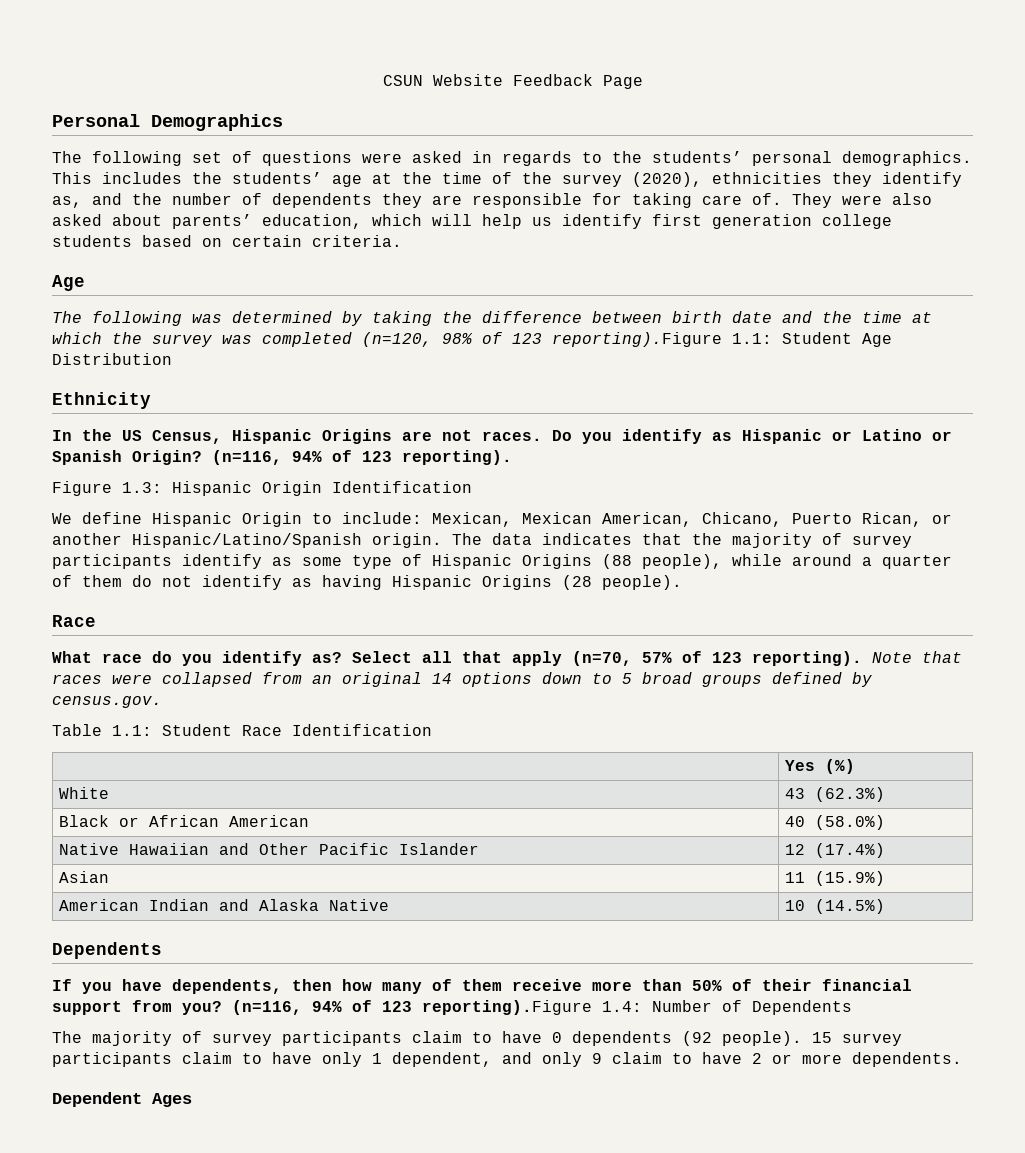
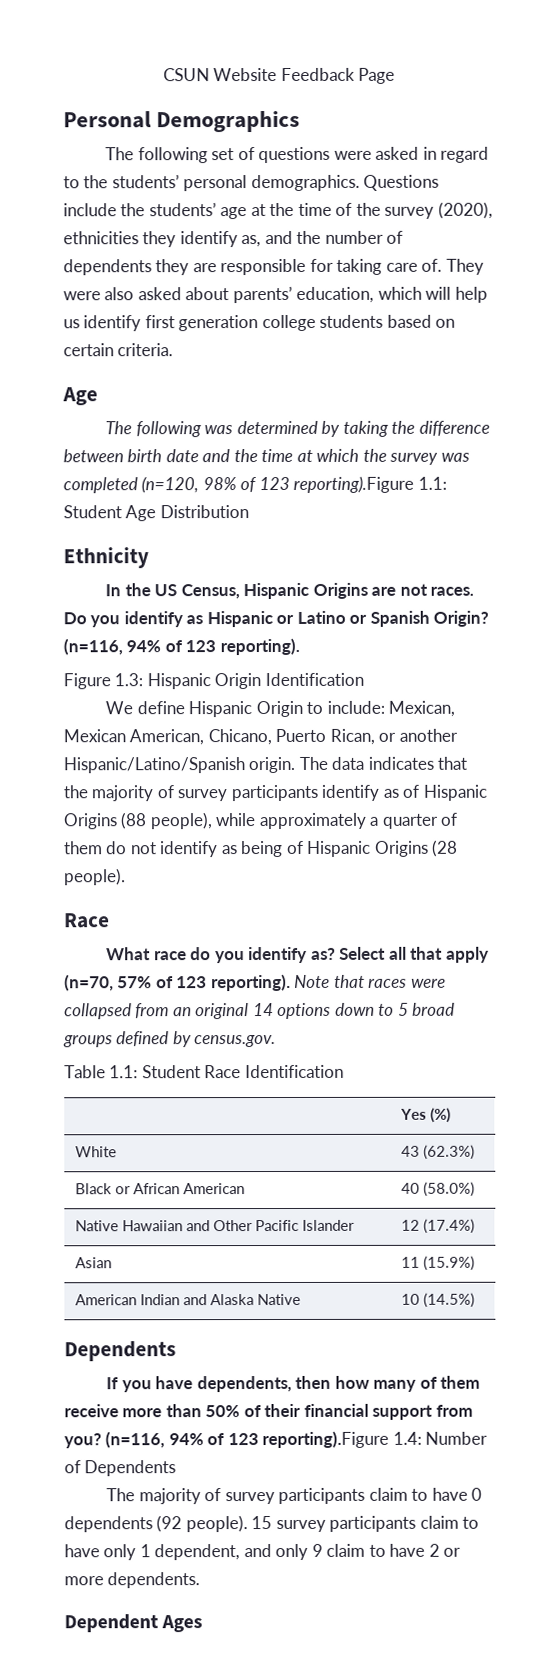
- The following set of questions were asked in regards to the students’ personal demographics.
+ The following set of questions were asked in regard to the students’ personal demographics.
- This includes the students’ age at the time of the survey (2020), ethnicities they identify as, and the number of dependents they are responsible for taking care of.
+ Questions include the students’ age at the time of the survey (2020), ethnicities they identify as, and the number of dependents they are responsible for taking care of.
- The data indicates that the majority of survey participants identify as some type of Hispanic Origins (88 people), while around a quarter of them do not identify as having Hispanic Origins (28 people).
+ The data indicates that the majority of survey participants identify as of Hispanic Origins (88 people), while approximately a quarter of them do not identify as being of Hispanic Origins (28 people).

